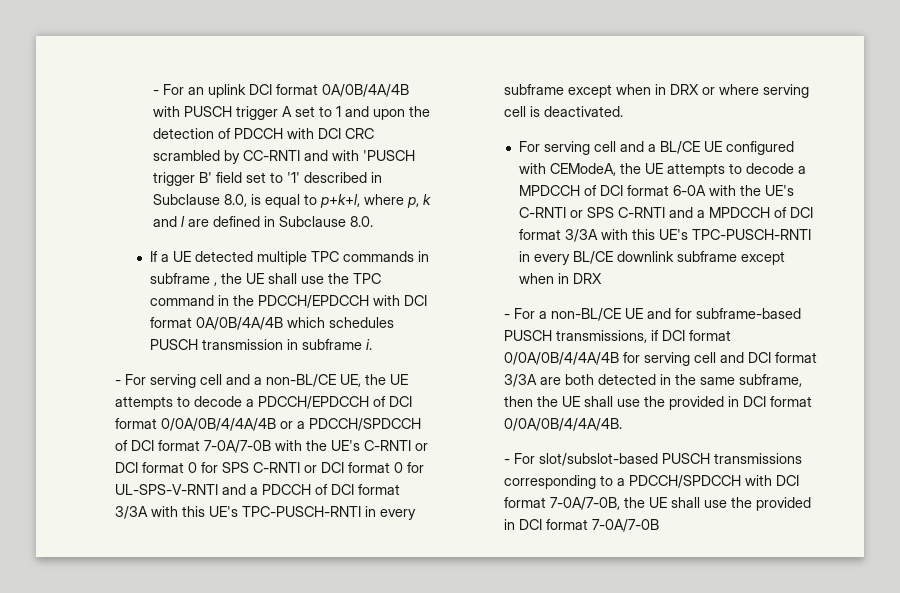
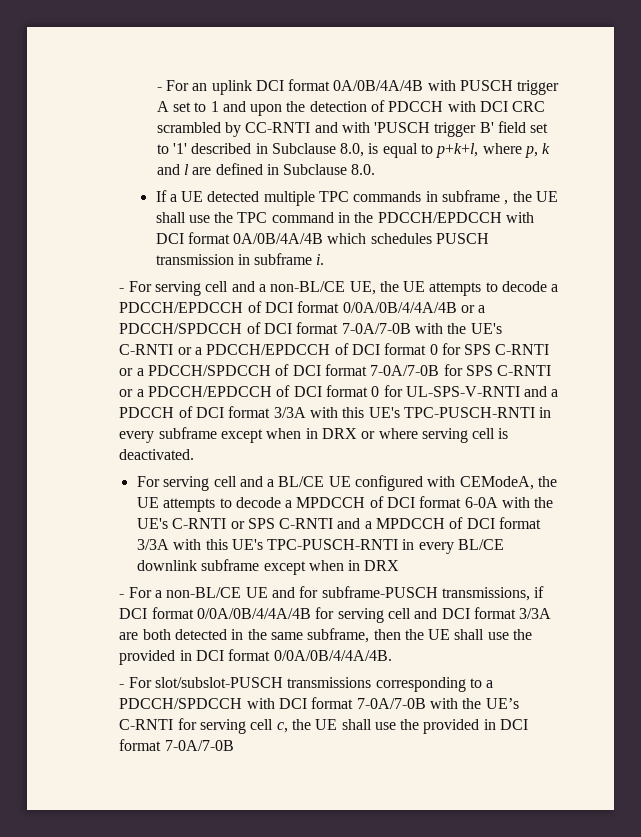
- - For serving cell and a non-BL/CE UE, the UE attempts to decode a PDCCH/EPDCCH of DCI format 0/0A/0B/4/4A/4B or a PDCCH/SPDCCH of DCI format 7-0A/7-0B with the UE's C-RNTI or DCI format 0 for SPS C-RNTI or DCI format 0 for UL-SPS-V-RNTI and a PDCCH of DCI format 3/3A with this UE's TPC-PUSCH-RNTI in every subframe except when in DRX or where serving cell is deactivated.
+ - For serving cell and a non-BL/CE UE, the UE attempts to decode a PDCCH/EPDCCH of DCI format 0/0A/0B/4/4A/4B or a PDCCH/SPDCCH of DCI format 7-0A/7-0B with the UE's C-RNTI or a PDCCH/EPDCCH of DCI format 0 for SPS C-RNTI or a PDCCH/SPDCCH of DCI format 7-0A/7-0B for SPS C-RNTI or a PDCCH/EPDCCH of DCI format 0 for UL-SPS-V-RNTI and a PDCCH of DCI format 3/3A with this UE's TPC-PUSCH-RNTI in every subframe except when in DRX or where serving cell is deactivated.
- - For a non-BL/CE UE and for subframe-based PUSCH transmissions, if DCI format 0/0A/0B/4/4A/4B for serving cell and DCI format 3/3A are both detected in the same subframe, then the UE shall use the provided in DCI format 0/0A/0B/4/4A/4B.
+ - For a non-BL/CE UE and for subframe-PUSCH transmissions, if DCI format 0/0A/0B/4/4A/4B for serving cell and DCI format 3/3A are both detected in the same subframe, then the UE shall use the provided in DCI format 0/0A/0B/4/4A/4B.
- - For slot/subslot-based PUSCH transmissions corresponding to a PDCCH/SPDCCH with DCI format 7-0A/7-0B, the UE shall use the provided in DCI format 7-0A/7-0B
+ - For slot/subslot-PUSCH transmissions corresponding to a PDCCH/SPDCCH with DCI format 7-0A/7-0B with the UE’s C-RNTI for serving cell c, the UE shall use the provided in DCI format 7-0A/7-0B

